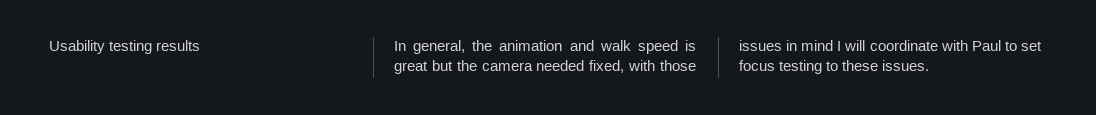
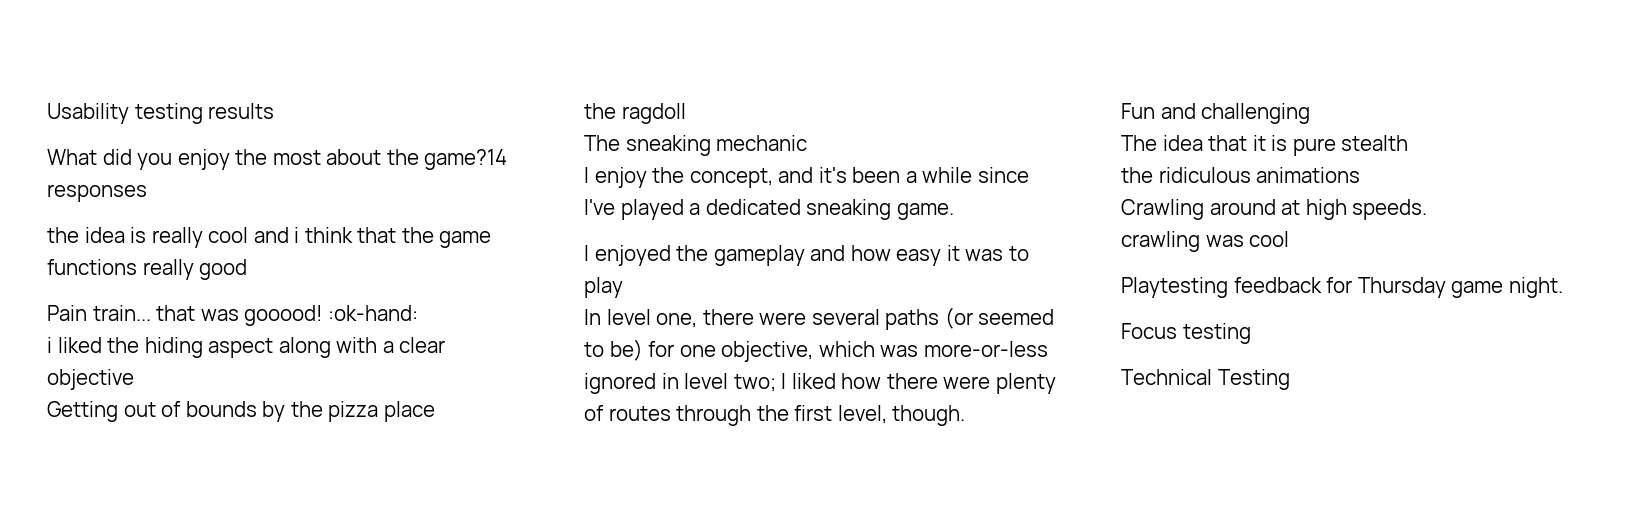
- In general, the animation and walk speed is great but the camera needed fixed, with those issues in mind I will coordinate with Paul to set focus testing to these issues.
+ What did you enjoy the most about the game?14 responses
+ the idea is really cool and i think that the game functions really good
+ Pain train... that was gooood! :ok-hand:
+ i liked the hiding aspect along with a clear objective
+ Getting out of bounds by the pizza place
+ the ragdoll
+ The sneaking mechanic
+ I enjoy the concept, and it's been a while since I've played a dedicated sneaking game.
+ I enjoyed the gameplay and how easy it was to play
+ In level one, there were several paths (or seemed to be) for one objective, which was more-or-less ignored in level two; I liked how there were plenty of routes through the first level, though.
+ Fun and challenging
+ The idea that it is pure stealth
+ the ridiculous animations
+ Crawling around at high speeds.
+ crawling was cool
+ Playtesting feedback for Thursday game night.
+ Focus testing
+ Technical Testing

